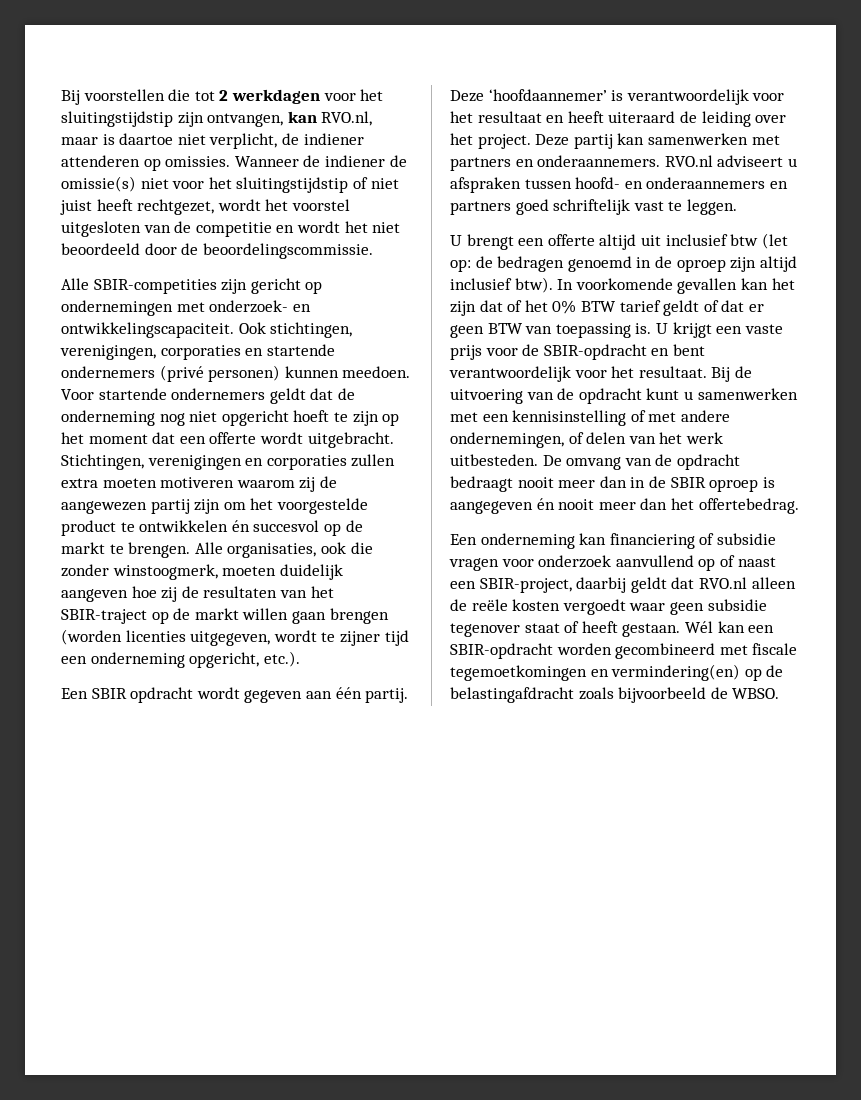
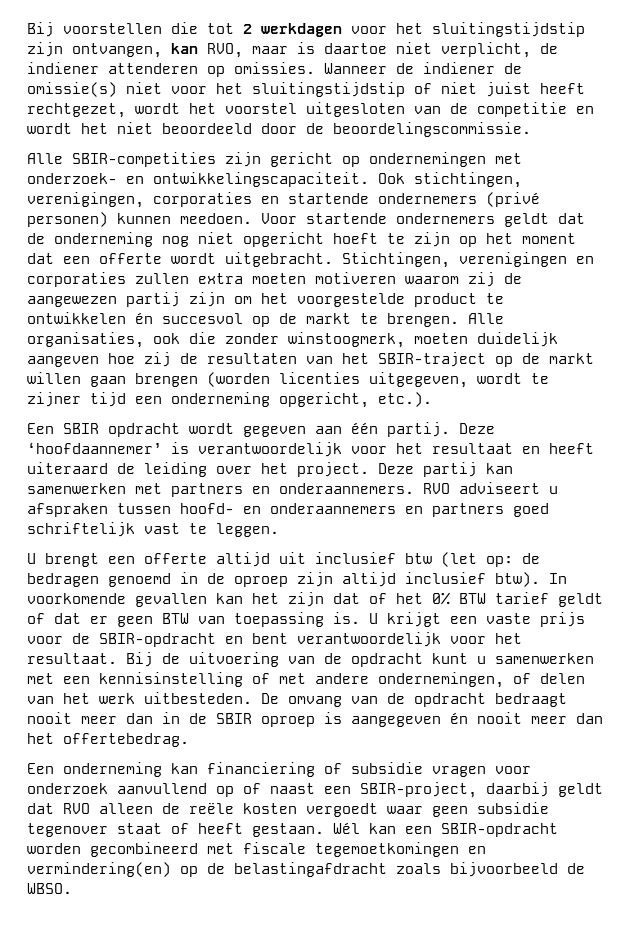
- Bij voorstellen die tot 2 werkdagen voor het sluitingstijdstip zijn ontvangen, kan RVO.nl, maar is daartoe niet verplicht, de indiener attenderen op omissies.
+ Bij voorstellen die tot 2 werkdagen voor het sluitingstijdstip zijn ontvangen, kan RVO, maar is daartoe niet verplicht, de indiener attenderen op omissies.
- RVO.nl adviseert u afspraken tussen hoofd- en onderaannemers en partners goed schriftelijk vast te leggen.
+ RVO adviseert u afspraken tussen hoofd- en onderaannemers en partners goed schriftelijk vast te leggen.
- Een onderneming kan financiering of subsidie vragen voor onderzoek aanvullend op of naast een SBIR-project, daarbij geldt dat RVO.nl alleen de reële kosten vergoedt waar geen subsidie tegenover staat of heeft gestaan.
+ Een onderneming kan financiering of subsidie vragen voor onderzoek aanvullend op of naast een SBIR-project, daarbij geldt dat RVO alleen de reële kosten vergoedt waar geen subsidie tegenover staat of heeft gestaan.

